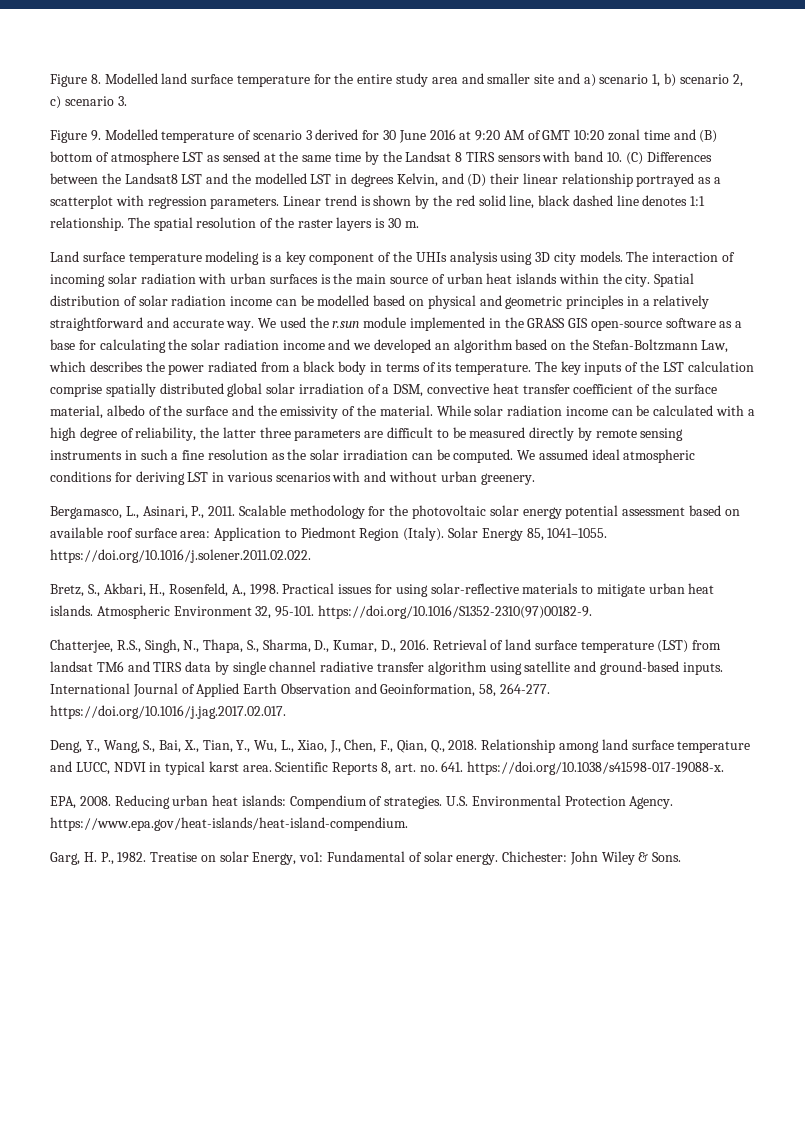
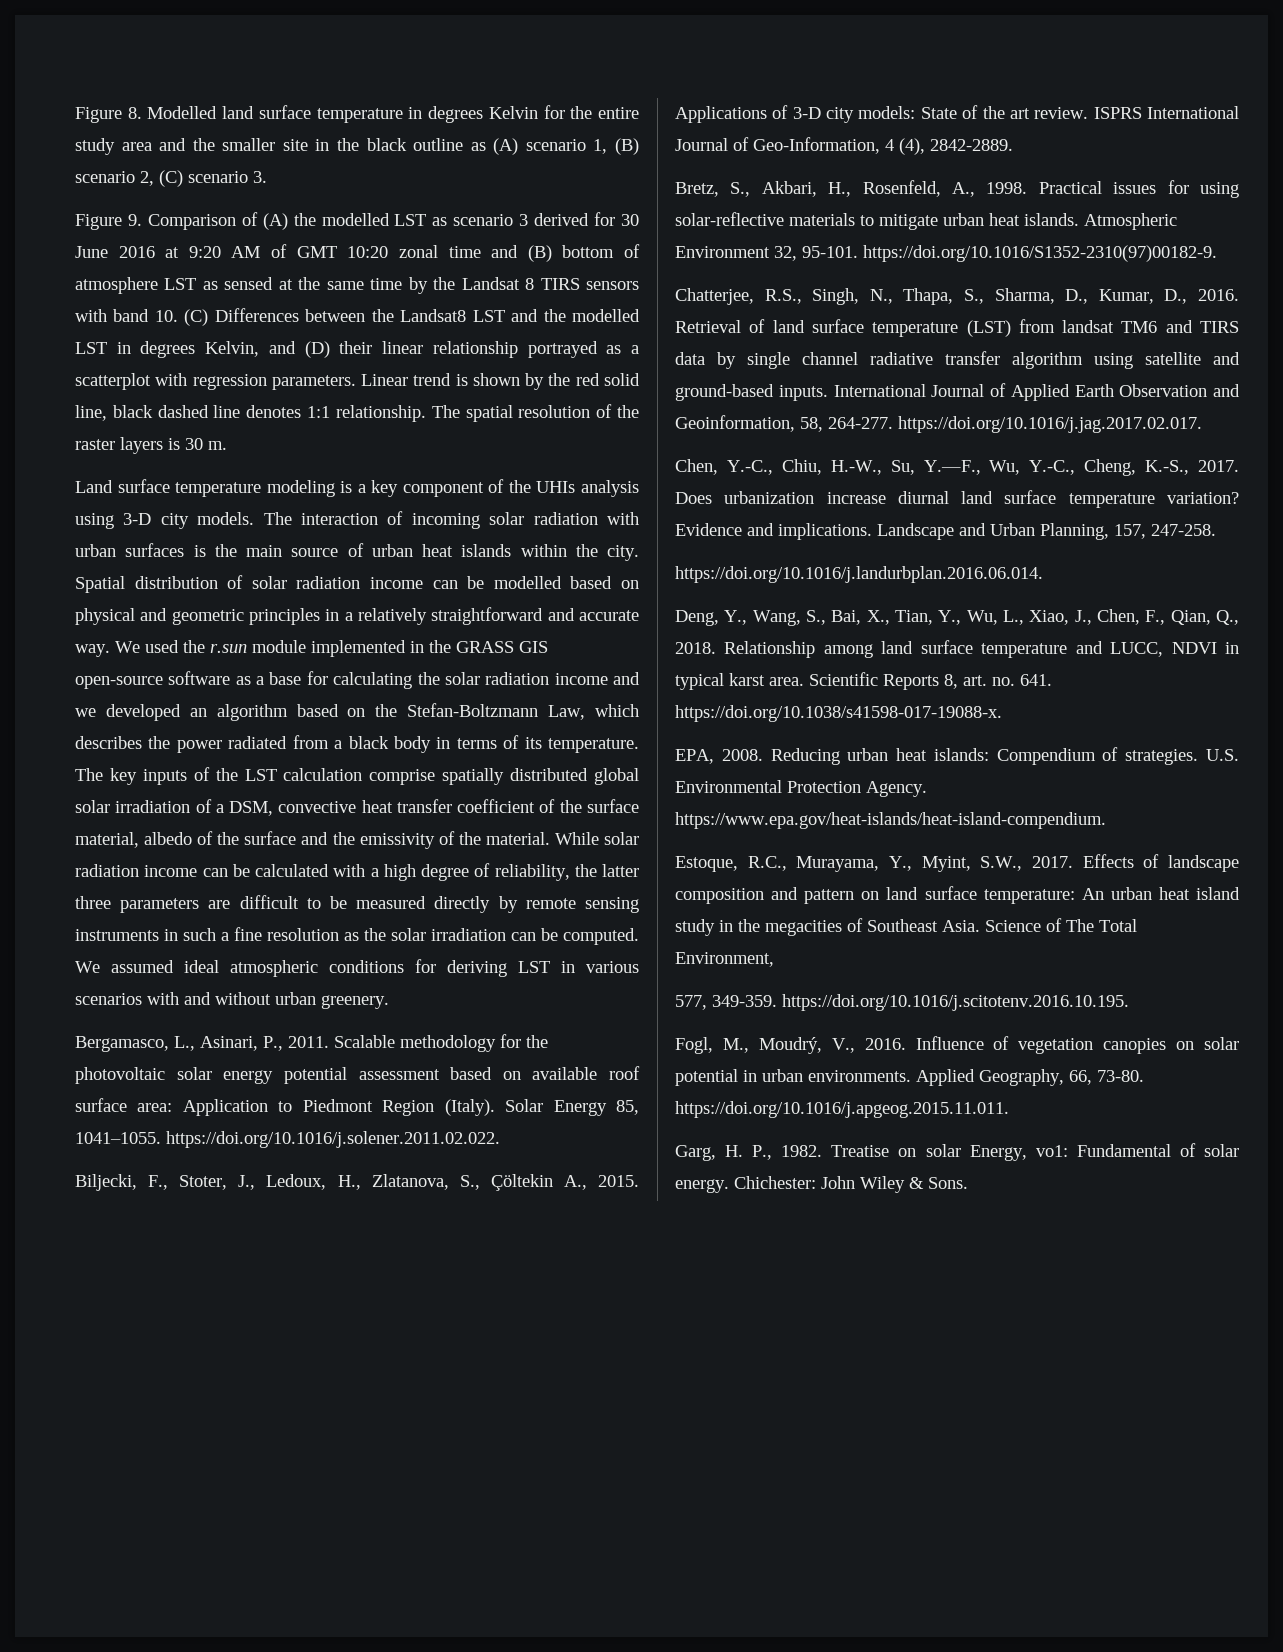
- Figure 8. Modelled land surface temperature for the entire study area and smaller site and a) scenario 1, b) scenario 2, c) scenario 3.
+ Figure 8. Modelled land surface temperature in degrees Kelvin for the entire study area and the smaller site in the black outline as (A) scenario 1, (B) scenario 2, (C) scenario 3.
- Figure 9. Modelled temperature of scenario 3 derived for 30 June 2016 at 9:20 AM of GMT 10:20 zonal time and (B) bottom of atmosphere LST as sensed at the same time by the Landsat 8 TIRS sensors with band 10. (C) Differences between the Landsat8 LST and the modelled LST in degrees Kelvin, and (D) their linear relationship portrayed as a scatterplot with regression parameters.
+ Figure 9. Comparison of (A) the modelled LST as scenario 3 derived for 30 June 2016 at 9:20 AM of GMT 10:20 zonal time and (B) bottom of atmosphere LST as sensed at the same time by the Landsat 8 TIRS sensors with band 10. (C) Differences between the Landsat8 LST and the modelled LST in degrees Kelvin, and (D) their linear relationship portrayed as a scatterplot with regression parameters.
- Land surface temperature modeling is a key component of the UHIs analysis using 3D city models.
+ Land surface temperature modeling is a key component of the UHIs analysis using 3-D city models.
+ Biljecki, F., Stoter, J., Ledoux, H., Zlatanova, S., Çöltekin A., 2015. Applications of 3-D city models: State of the art review. ISPRS International Journal of Geo-Information, 4 (4), 2842-2889.
+ Chen, Y.-C., Chiu, H.-W., Su, Y.—F., Wu, Y.-C., Cheng, K.-S., 2017. Does urbanization increase diurnal land surface temperature variation? Evidence and implications. Landscape and Urban Planning, 157, 247-258.
+ https://doi.org/10.1016/j.landurbplan.2016.06.014.
+ Estoque, R.C., Murayama, Y., Myint, S.W., 2017. Effects of landscape composition and pattern on land surface temperature: An urban heat island study in the megacities of Southeast Asia. Science of The Total Environment,
+ 577, 349-359. https://doi.org/10.1016/j.scitotenv.2016.10.195.
+ Fogl, M., Moudrý, V., 2016. Influence of vegetation canopies on solar potential in urban environments. Applied Geography, 66, 73-80. https://doi.org/10.1016/j.apgeog.2015.11.011.

